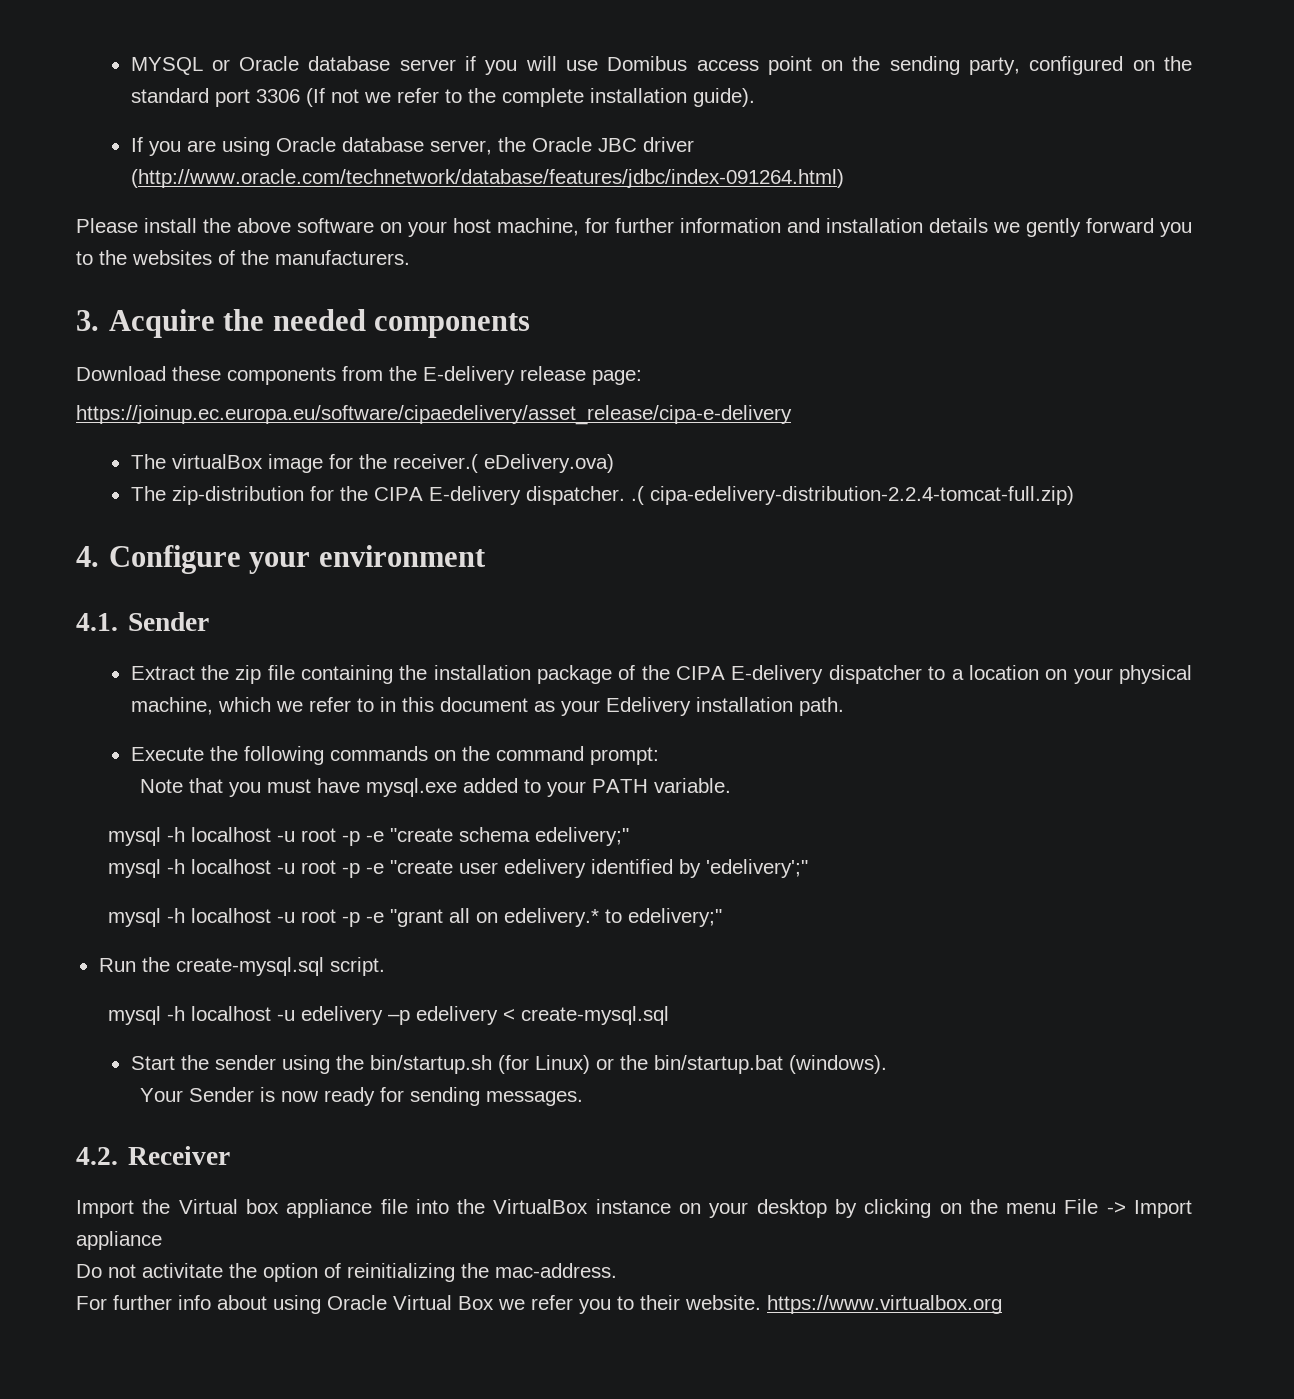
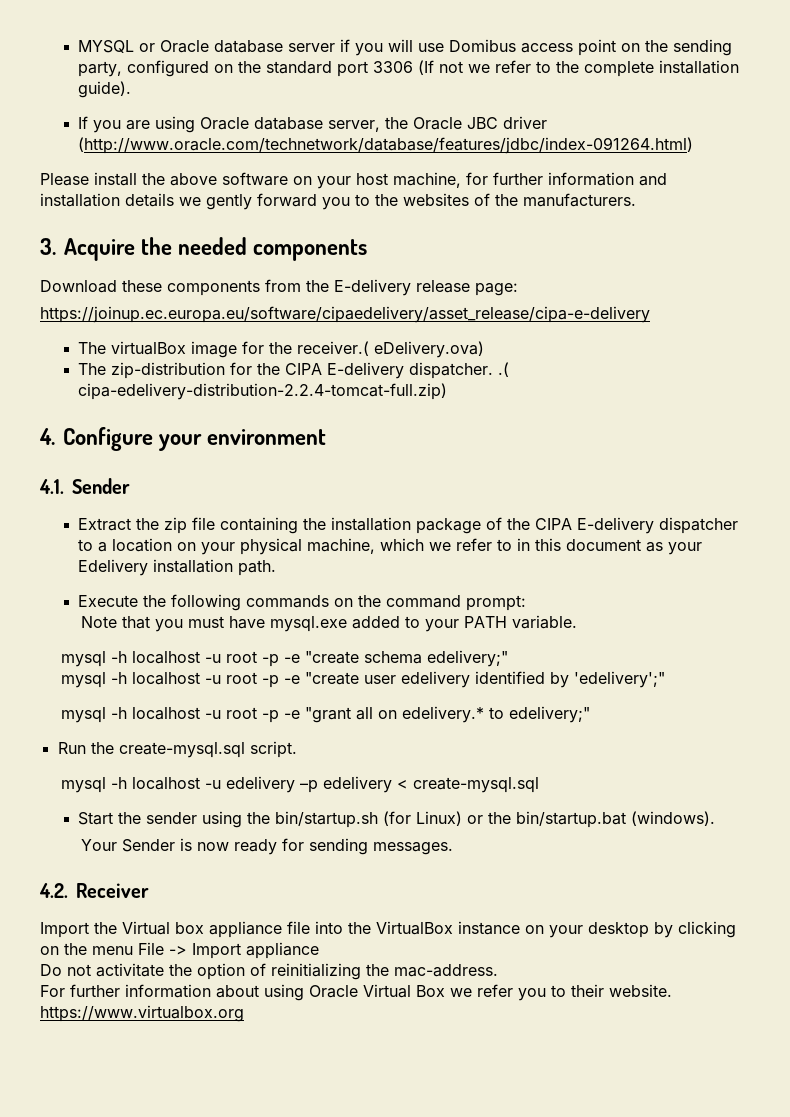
- For further info about using Oracle Virtual Box we refer you to their website. https://www.virtualbox.org
+ For further information about using Oracle Virtual Box we refer you to their website. https://www.virtualbox.org

